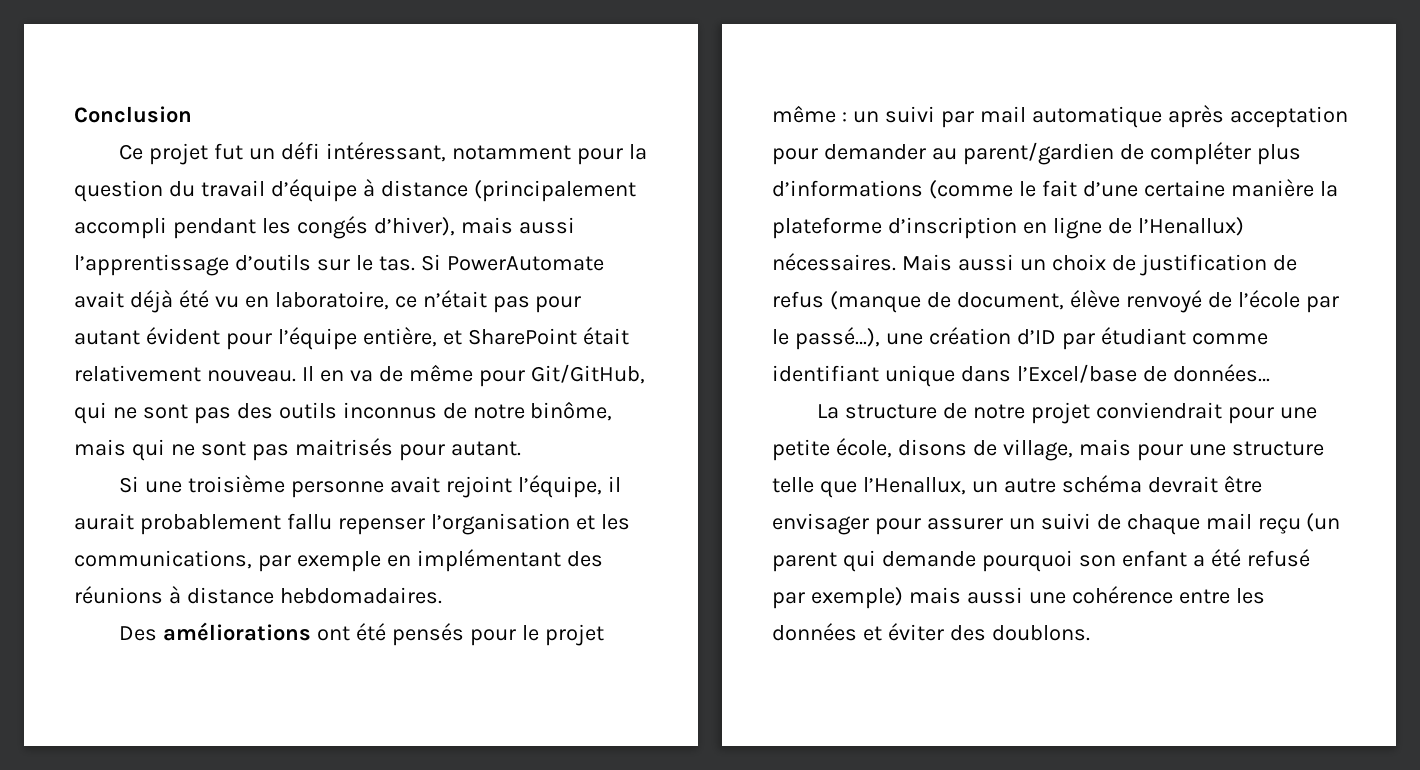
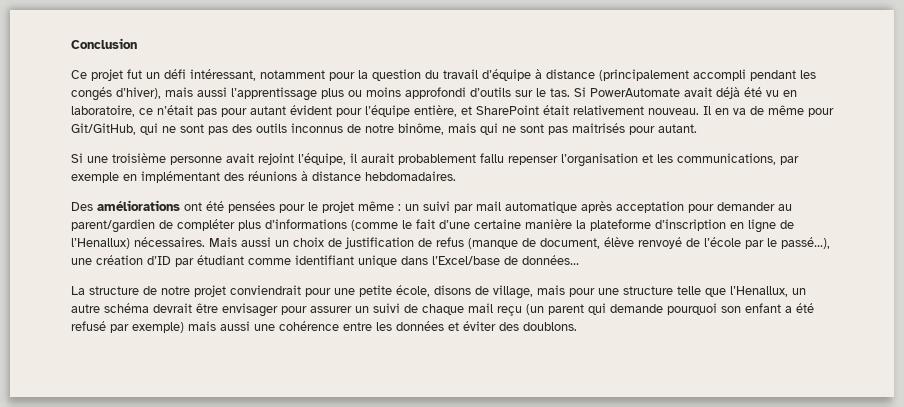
- Ce projet fut un défi intéressant, notamment pour la question du travail d’équipe à distance (principalement accompli pendant les congés d’hiver), mais aussi l’apprentissage d’outils sur le tas.
+ Ce projet fut un défi intéressant, notamment pour la question du travail d’équipe à distance (principalement accompli pendant les congés d’hiver), mais aussi l’apprentissage plus ou moins approfondi d’outils sur le tas.
- Des améliorations ont été pensés pour le projet même : un suivi par mail automatique après acceptation pour demander au parent/gardien de compléter plus d’informations (comme le fait d’une certaine manière la plateforme d’inscription en ligne de l’Henallux) nécessaires.
+ Des améliorations ont été pensées pour le projet même : un suivi par mail automatique après acceptation pour demander au parent/gardien de compléter plus d’informations (comme le fait d’une certaine manière la plateforme d’inscription en ligne de l’Henallux) nécessaires.

